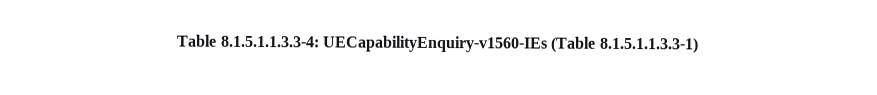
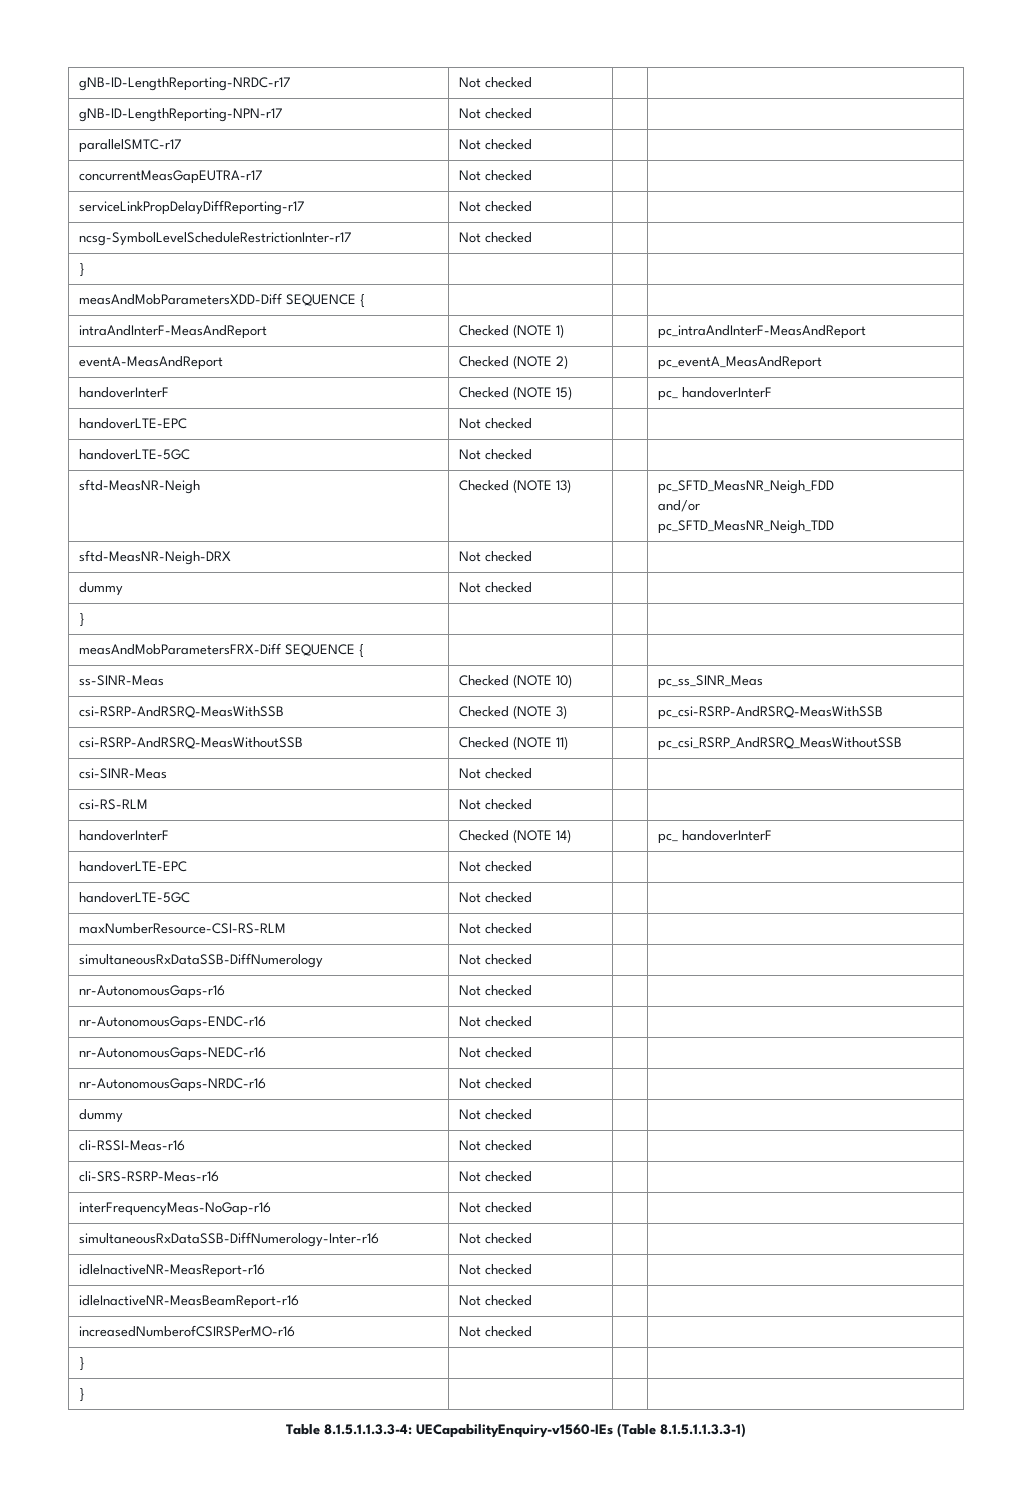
+ gNB-ID-LengthReporting-NRDC-r17 | Not checked | |
+ gNB-ID-LengthReporting-NPN-r17 | Not checked | |
+ parallelSMTC-r17 | Not checked | |
+ concurrentMeasGapEUTRA-r17 | Not checked | |
+ serviceLinkPropDelayDiffReporting-r17 | Not checked | |
+ ncsg-SymbolLevelScheduleRestrictionInter-r17 | Not checked | |
+ } | | |
+ measAndMobParametersXDD-Diff SEQUENCE { | | |
+ intraAndInterF-MeasAndReport | Checked (NOTE 1) | | pc_intraAndInterF-MeasAndReport
+ eventA-MeasAndReport | Checked (NOTE 2) | | pc_eventA_MeasAndReport
+ handoverInterF | Checked (NOTE 15) | | pc_ handoverInterF
+ handoverLTE-EPC | Not checked | |
+ handoverLTE-5GC | Not checked | |
+ sftd-MeasNR-Neigh | Checked (NOTE 13) | | pc_SFTD_MeasNR_Neigh_FDD
+ and/or
+ pc_SFTD_MeasNR_Neigh_TDD
+ sftd-MeasNR-Neigh-DRX | Not checked | |
+ dummy | Not checked | |
+ } | | |
+ measAndMobParametersFRX-Diff SEQUENCE { | | |
+ ss-SINR-Meas | Checked (NOTE 10) | | pc_ss_SINR_Meas
+ csi-RSRP-AndRSRQ-MeasWithSSB | Checked (NOTE 3) | | pc_csi-RSRP-AndRSRQ-MeasWithSSB
+ csi-RSRP-AndRSRQ-MeasWithoutSSB | Checked (NOTE 11) | | pc_csi_RSRP_AndRSRQ_MeasWithoutSSB
+ csi-SINR-Meas | Not checked | |
+ csi-RS-RLM | Not checked | |
+ handoverInterF | Checked (NOTE 14) | | pc_ handoverInterF
+ handoverLTE-EPC | Not checked | |
+ handoverLTE-5GC | Not checked | |
+ maxNumberResource-CSI-RS-RLM | Not checked | |
+ simultaneousRxDataSSB-DiffNumerology | Not checked | |
+ nr-AutonomousGaps-r16 | Not checked | |
+ nr-AutonomousGaps-ENDC-r16 | Not checked | |
+ nr-AutonomousGaps-NEDC-r16 | Not checked | |
+ nr-AutonomousGaps-NRDC-r16 | Not checked | |
+ dummy | Not checked | |
+ cli-RSSI-Meas-r16 | Not checked | |
+ cli-SRS-RSRP-Meas-r16 | Not checked | |
+ interFrequencyMeas-NoGap-r16 | Not checked | |
+ simultaneousRxDataSSB-DiffNumerology-Inter-r16 | Not checked | |
+ idleInactiveNR-MeasReport-r16 | Not checked | |
+ idleInactiveNR-MeasBeamReport-r16 | Not checked | |
+ increasedNumberofCSIRSPerMO-r16 | Not checked | |
+ } | | |
+ } | | |

